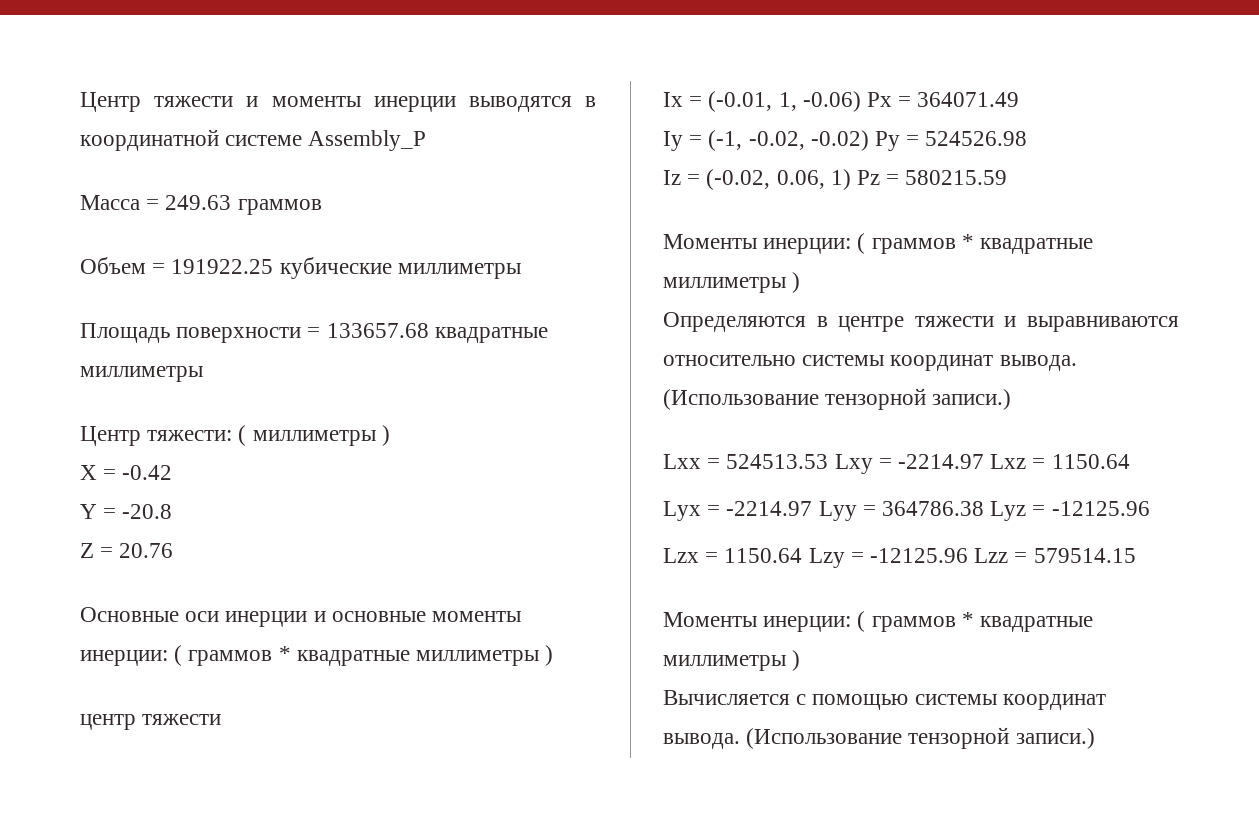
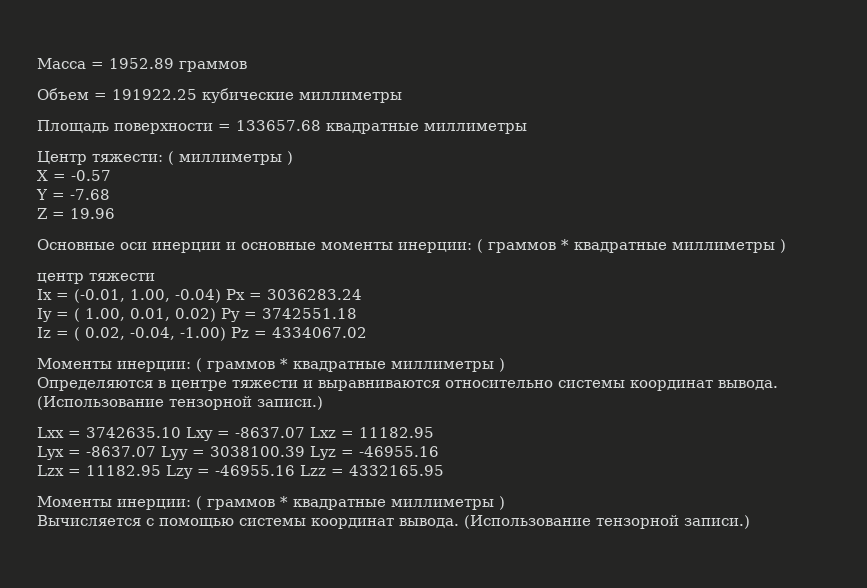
- Центр тяжести и моменты инерции выводятся в координатной системе Assembly_P
- Масса = 249.63 граммов
+ Масса = 1952.89 граммов
- X = -0.42
+ X = -0.57
- Y = -20.8
+ Y = -7.68
- Z = 20.76
+ Z = 19.96
- Ix = (-0.01, 1, -0.06) Px = 364071.49
+ Ix = (-0.01, 1.00, -0.04) Px = 3036283.24
- Iy = (-1, -0.02, -0.02) Py = 524526.98
+ Iy = ( 1.00, 0.01, 0.02) Py = 3742551.18
- Iz = (-0.02, 0.06, 1) Pz = 580215.59
+ Iz = ( 0.02, -0.04, -1.00) Pz = 4334067.02
- Lxx = 524513.53 Lxy = -2214.97 Lxz = 1150.64
+ Lxx = 3742635.10 Lxy = -8637.07 Lxz = 11182.95
- Lyx = -2214.97 Lyy = 364786.38 Lyz = -12125.96
+ Lyx = -8637.07 Lyy = 3038100.39 Lyz = -46955.16
- Lzx = 1150.64 Lzy = -12125.96 Lzz = 579514.15
+ Lzx = 11182.95 Lzy = -46955.16 Lzz = 4332165.95

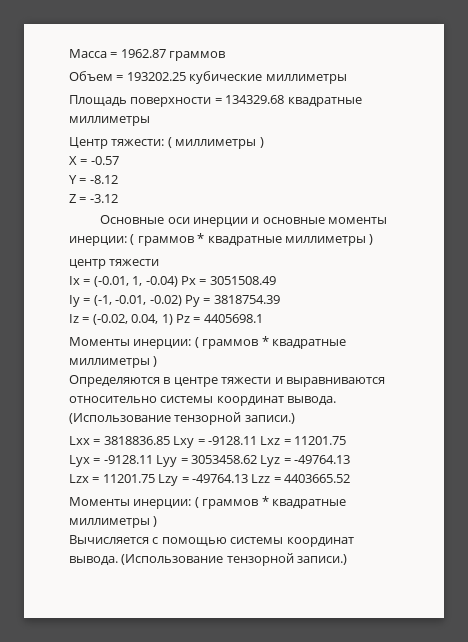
- Масса = 1952.89 граммов
+ Масса = 1962.87 граммов
- Объем = 191922.25 кубические миллиметры
+ Объем = 193202.25 кубические миллиметры
- Площадь поверхности = 133657.68 квадратные миллиметры
+ Площадь поверхности = 134329.68 квадратные миллиметры
- Y = -7.68
+ Y = -8.12
- Z = 19.96
+ Z = -3.12
- Ix = (-0.01, 1.00, -0.04) Px = 3036283.24
+ Ix = (-0.01, 1, -0.04) Px = 3051508.49
- Iy = ( 1.00, 0.01, 0.02) Py = 3742551.18
+ Iy = (-1, -0.01, -0.02) Py = 3818754.39
- Iz = ( 0.02, -0.04, -1.00) Pz = 4334067.02
+ Iz = (-0.02, 0.04, 1) Pz = 4405698.1
- Lxx = 3742635.10 Lxy = -8637.07 Lxz = 11182.95
+ Lxx = 3818836.85 Lxy = -9128.11 Lxz = 11201.75
- Lyx = -8637.07 Lyy = 3038100.39 Lyz = -46955.16
+ Lyx = -9128.11 Lyy = 3053458.62 Lyz = -49764.13
- Lzx = 11182.95 Lzy = -46955.16 Lzz = 4332165.95
+ Lzx = 11201.75 Lzy = -49764.13 Lzz = 4403665.52

